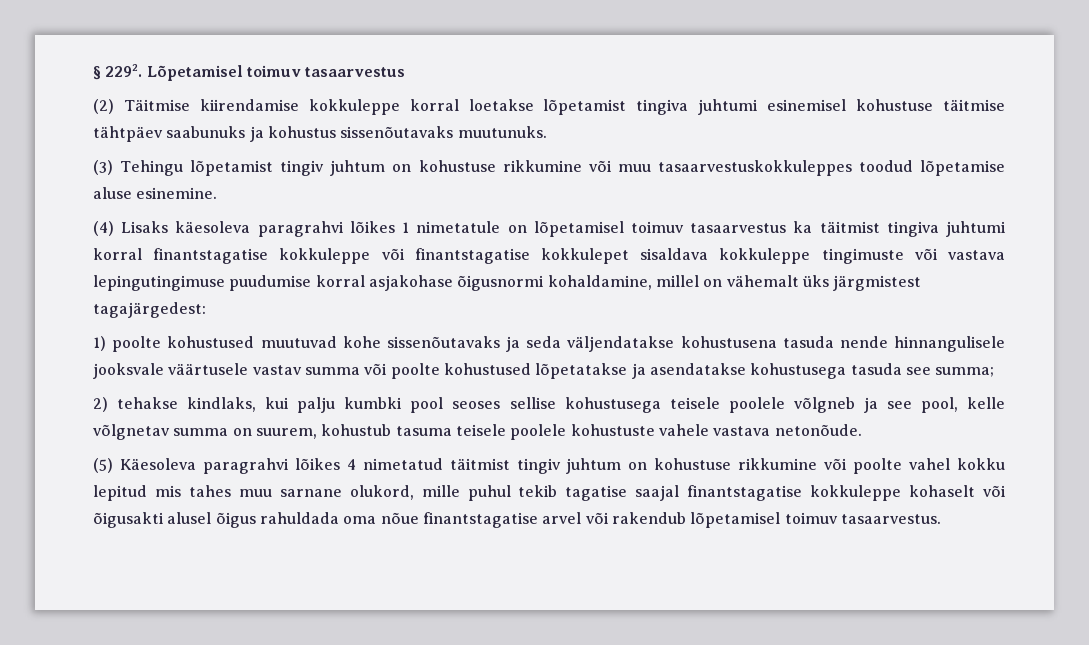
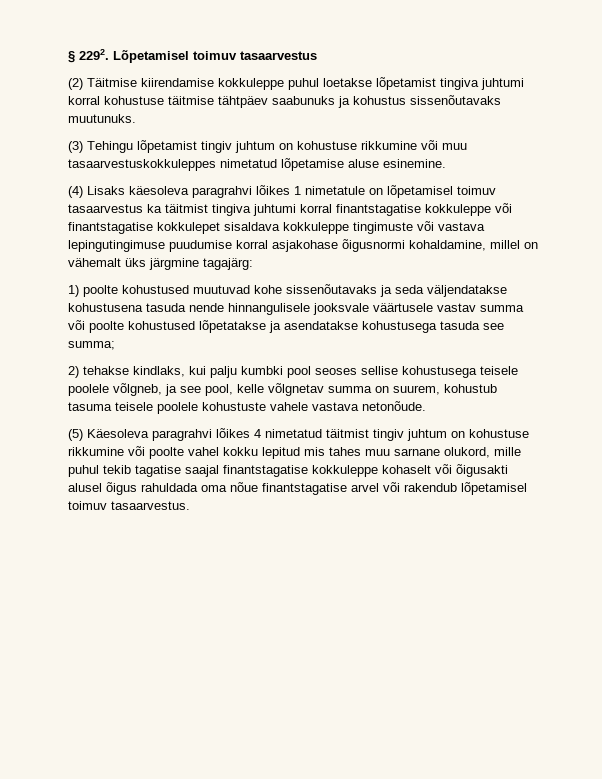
- (2) Täitmise kiirendamise kokkuleppe korral loetakse lõpetamist tingiva juhtumi esinemisel kohustuse täitmise tähtpäev saabunuks ja kohustus sissenõutavaks muutunuks.
+ (2) Täitmise kiirendamise kokkuleppe puhul loetakse lõpetamist tingiva juhtumi korral kohustuse täitmise tähtpäev saabunuks ja kohustus sissenõutavaks muutunuks.
- (3) Tehingu lõpetamist tingiv juhtum on kohustuse rikkumine või muu tasaarvestuskokkuleppes toodud lõpetamise aluse esinemine.
+ (3) Tehingu lõpetamist tingiv juhtum on kohustuse rikkumine või muu tasaarvestuskokkuleppes nimetatud lõpetamise aluse esinemine.
- (4) Lisaks käesoleva paragrahvi lõikes 1 nimetatule on lõpetamisel toimuv tasaarvestus ka täitmist tingiva juhtumi korral finantstagatise kokkuleppe või finantstagatise kokkulepet sisaldava kokkuleppe tingimuste või vastava lepingutingimuse puudumise korral asjakohase õigusnormi kohaldamine, millel on vähemalt üks järgmistest tagajärgedest:
+ (4) Lisaks käesoleva paragrahvi lõikes 1 nimetatule on lõpetamisel toimuv tasaarvestus ka täitmist tingiva juhtumi korral finantstagatise kokkuleppe või finantstagatise kokkulepet sisaldava kokkuleppe tingimuste või vastava lepingutingimuse puudumise korral asjakohase õigusnormi kohaldamine, millel on vähemalt üks järgmine tagajärg:
- 2) tehakse kindlaks, kui palju kumbki pool seoses sellise kohustusega teisele poolele võlgneb ja see pool, kelle võlgnetav summa on suurem, kohustub tasuma teisele poolele kohustuste vahele vastava netonõude.
+ 2) tehakse kindlaks, kui palju kumbki pool seoses sellise kohustusega teisele poolele võlgneb, ja see pool, kelle võlgnetav summa on suurem, kohustub tasuma teisele poolele kohustuste vahele vastava netonõude.

